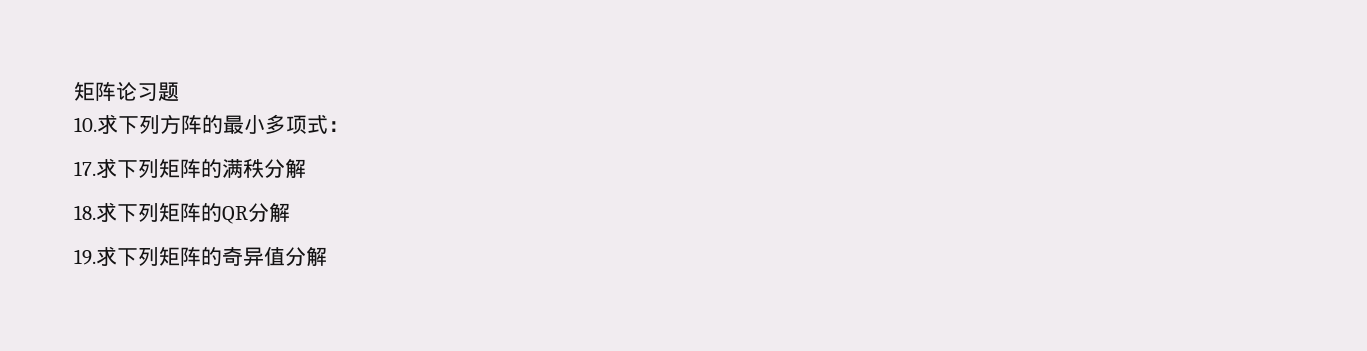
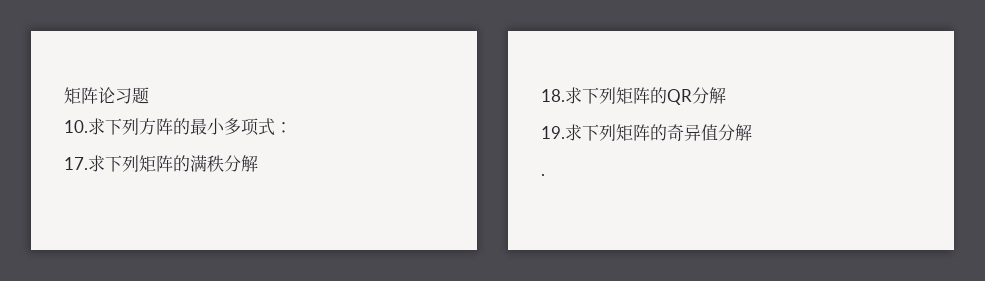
+ .

